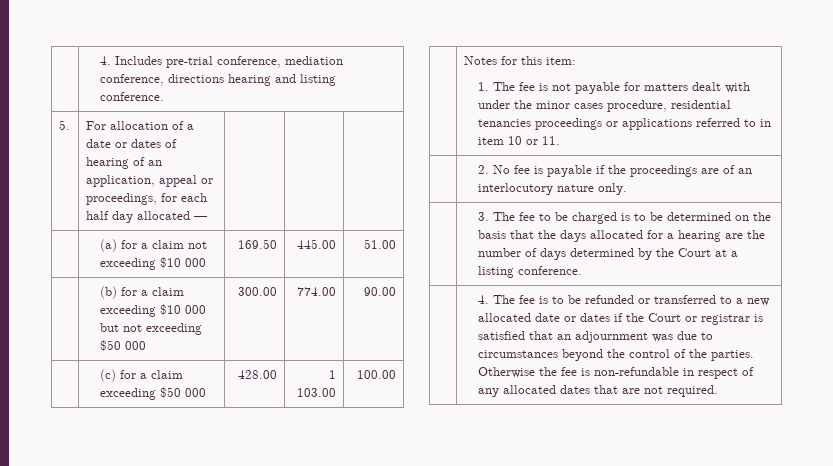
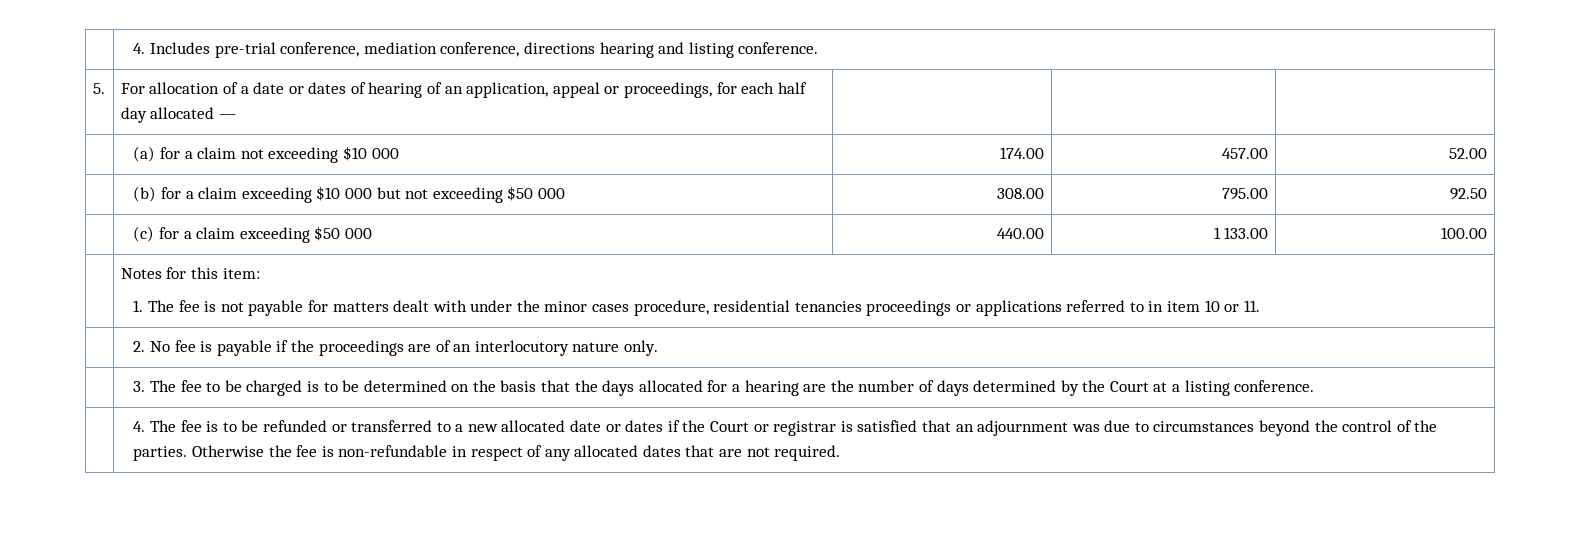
- | (a) for a claim not exceeding $10 000 | 169.50 | 445.00 | 51.00
+ | (a) for a claim not exceeding $10 000 | 174.00 | 457.00 | 52.00
- | (b) for a claim exceeding $10 000 but not exceeding $50 000 | 300.00 | 774.00 | 90.00
+ | (b) for a claim exceeding $10 000 but not exceeding $50 000 | 308.00 | 795.00 | 92.50
- | (c) for a claim exceeding $50 000 | 428.00 | 1 103.00 | 100.00
+ | (c) for a claim exceeding $50 000 | 440.00 | 1 133.00 | 100.00

